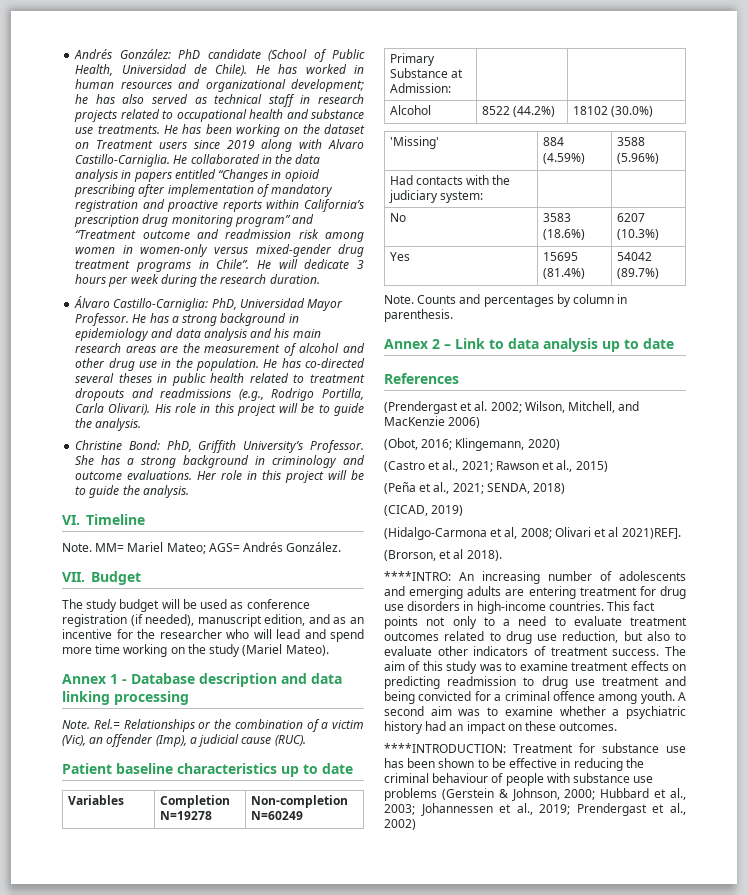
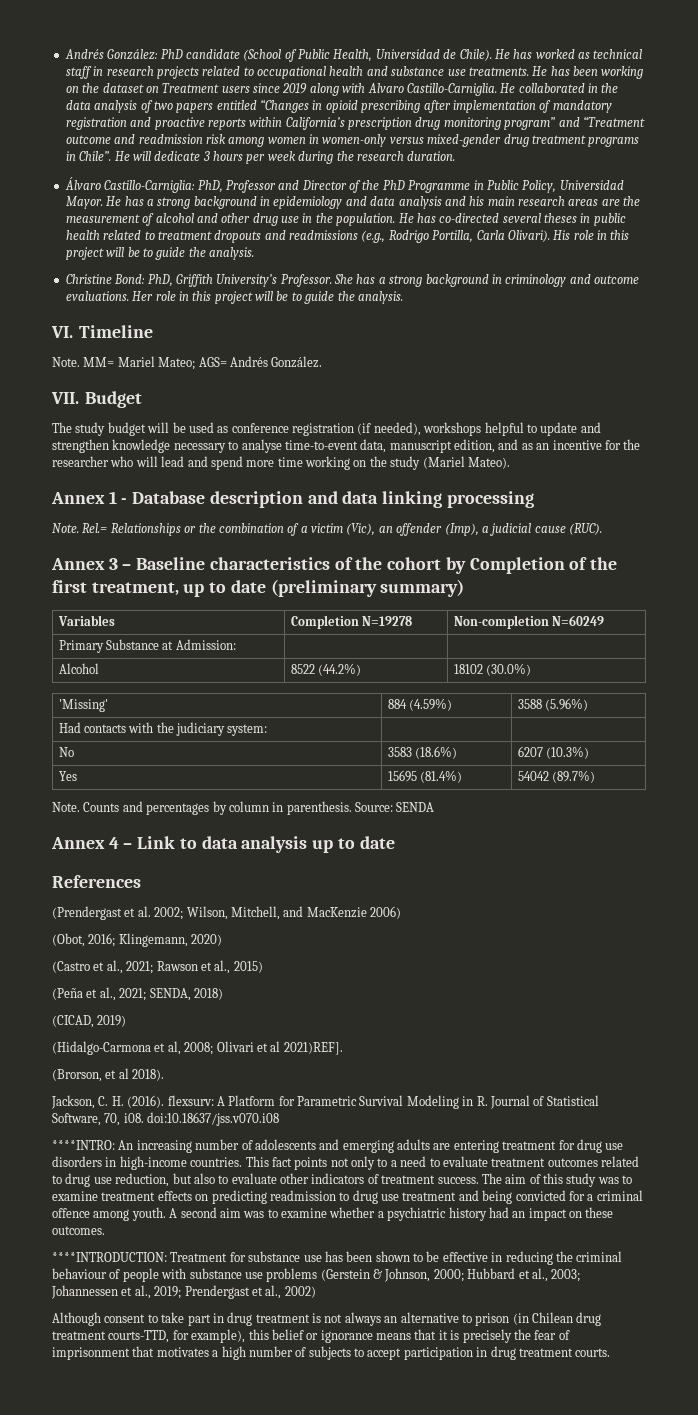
- He has worked in human resources and organizational development; he has also served as technical staff in research projects related to occupational health and substance use treatments.
+ He has worked as technical staff in research projects related to occupational health and substance use treatments.
- He collaborated in the data analysis in papers entitled “Changes in opioid prescribing after implementation of mandatory registration and proactive reports within California’s prescription drug monitoring program” and “Treatment outcome and readmission risk among women in women-only versus mixed-gender drug treatment programs in Chile”.
+ He collaborated in the data analysis of two papers entitled “Changes in opioid prescribing after implementation of mandatory registration and proactive reports within California’s prescription drug monitoring program” and “Treatment outcome and readmission risk among women in women-only versus mixed-gender drug treatment programs in Chile”.
- Álvaro Castillo-Carniglia: PhD, Universidad Mayor Professor.
+ Álvaro Castillo-Carniglia: PhD, Professor and Director of the PhD Programme in Public Policy, Universidad Mayor.
- The study budget will be used as conference registration (if needed), manuscript edition, and as an incentive for the researcher who will lead and spend more time working on the study (Mariel Mateo).
+ The study budget will be used as conference registration (if needed), workshops helpful to update and strengthen knowledge necessary to analyse time-to-event data, manuscript edition, and as an incentive for the researcher who will lead and spend more time working on the study (Mariel Mateo).
- Patient baseline characteristics up to date
+ Annex 3 – Baseline characteristics of the cohort by Completion of the first treatment, up to date (preliminary summary)
- Counts and percentages by column in parenthesis.
- Annex 2 – Link to data analysis up to date
+ Counts and percentages by column in parenthesis. Source: SENDA
+ Annex 4 – Link to data analysis up to date
+ Jackson, C. H. (2016). flexsurv: A Platform for Parametric Survival Modeling in R. Journal of Statistical Software, 70, i08. doi:10.18637/jss.v070.i08
+ Although consent to take part in drug treatment is not always an alternative to prison (in Chilean drug treatment courts-TTD, for example), this belief or ignorance means that it is precisely the fear of imprisonment that motivates a high number of subjects to accept participation in drug treatment courts.

